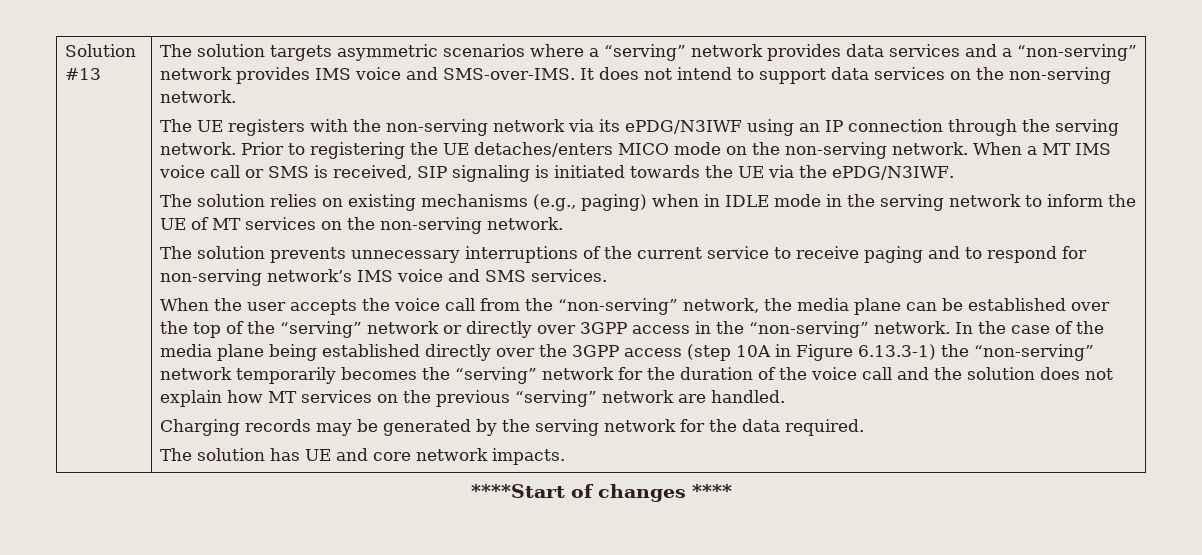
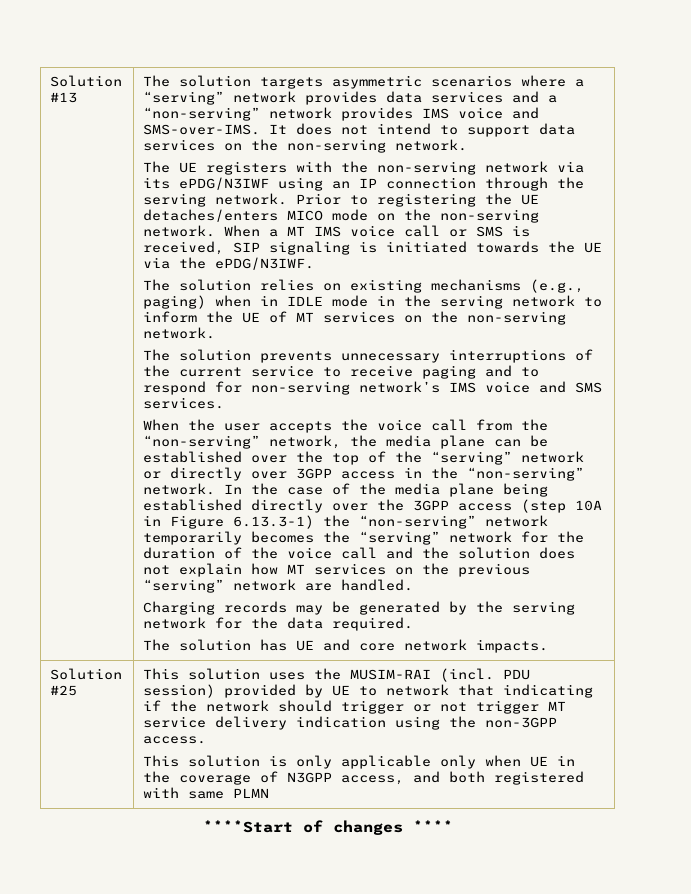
+ Solution #25 | This solution uses the MUSIM-RAI (incl. PDU session) provided by UE to network that indicating if the network should trigger or not trigger MT service delivery indication using the non-3GPP access.
+ This solution is only applicable only when UE in the coverage of N3GPP access, and both registered with same PLMN

